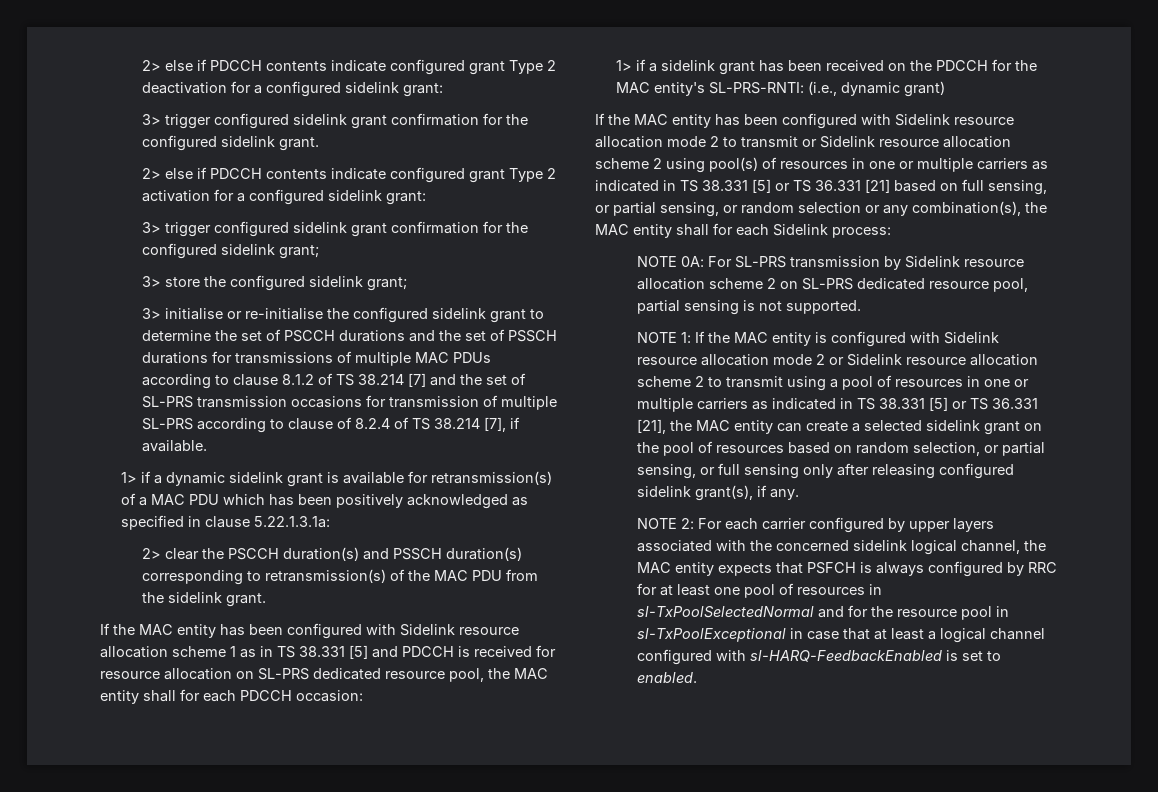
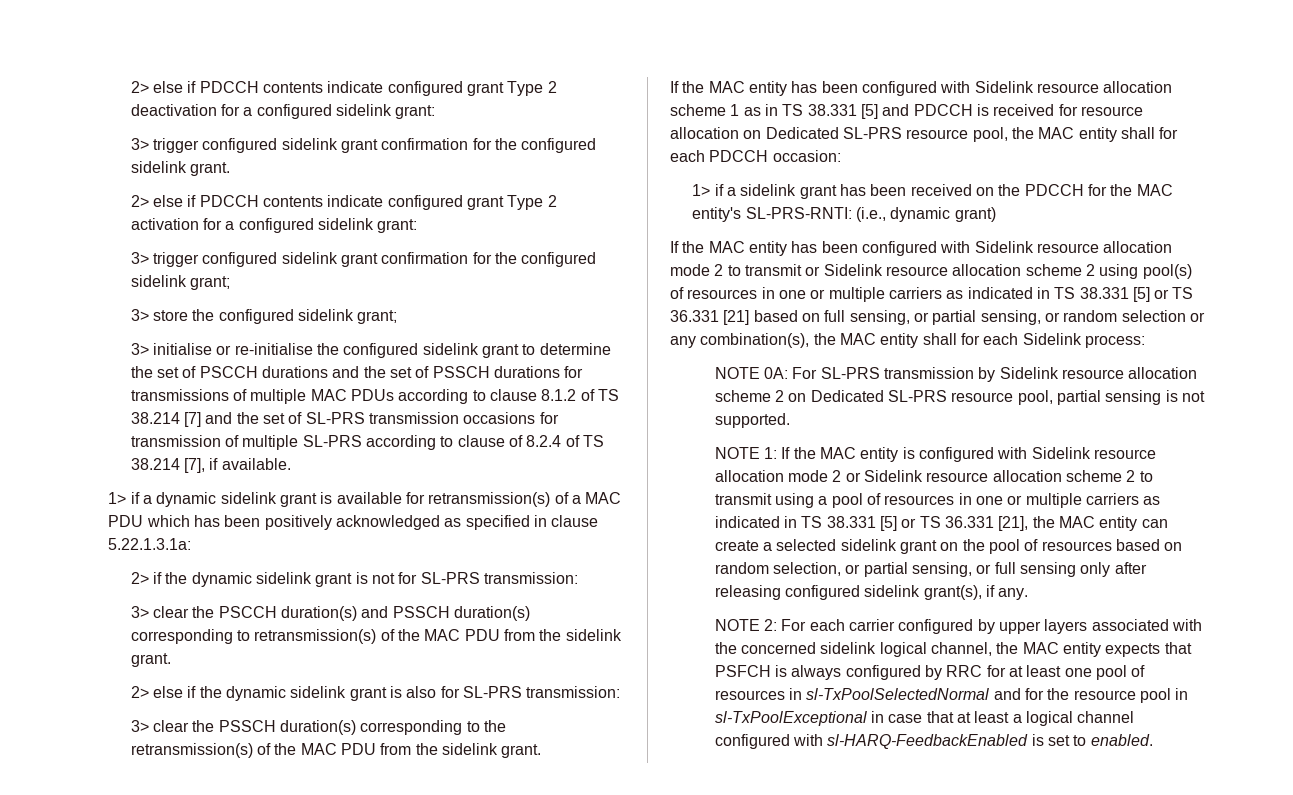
- 2> clear the PSCCH duration(s) and PSSCH duration(s) corresponding to retransmission(s) of the MAC PDU from the sidelink grant.
+ 2> if the dynamic sidelink grant is not for SL-PRS transmission:
+ 3> clear the PSCCH duration(s) and PSSCH duration(s) corresponding to retransmission(s) of the MAC PDU from the sidelink grant.
+ 2> else if the dynamic sidelink grant is also for SL-PRS transmission:
+ 3> clear the PSSCH duration(s) corresponding to the retransmission(s) of the MAC PDU from the sidelink grant.
- If the MAC entity has been configured with Sidelink resource allocation scheme 1 as in TS 38.331 [5] and PDCCH is received for resource allocation on SL-PRS dedicated resource pool, the MAC entity shall for each PDCCH occasion:
+ If the MAC entity has been configured with Sidelink resource allocation scheme 1 as in TS 38.331 [5] and PDCCH is received for resource allocation on Dedicated SL-PRS resource pool, the MAC entity shall for each PDCCH occasion:
- NOTE 0A: For SL-PRS transmission by Sidelink resource allocation scheme 2 on SL-PRS dedicated resource pool, partial sensing is not supported.
+ NOTE 0A: For SL-PRS transmission by Sidelink resource allocation scheme 2 on Dedicated SL-PRS resource pool, partial sensing is not supported.

